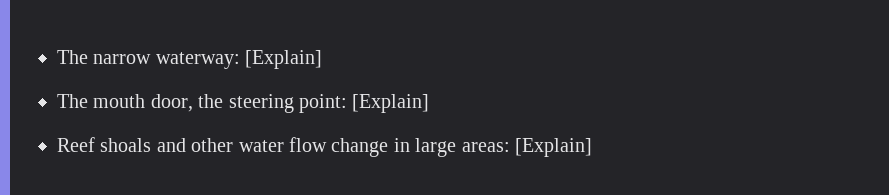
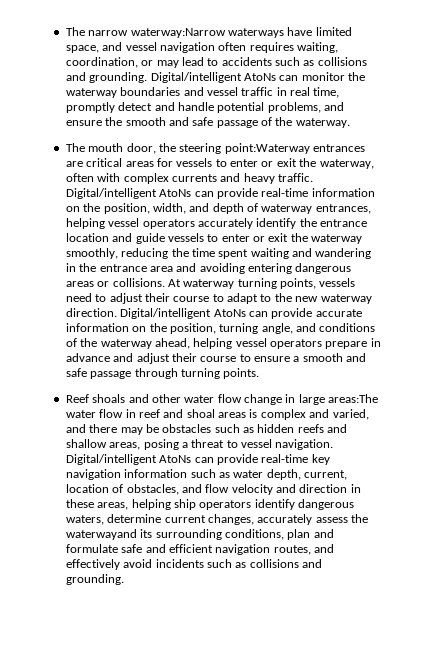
- The narrow waterway: [Explain]
+ The narrow waterway:Narrow waterways have limited space, and vessel navigation often requires waiting, coordination, or may lead to accidents such as collisions and grounding. Digital/intelligent AtoNs can monitor the waterway boundaries and vessel traffic in real time, promptly detect and handle potential problems, and ensure the smooth and safe passage of the waterway.
- The mouth door, the steering point: [Explain]
+ The mouth door, the steering point:Waterway entrances are critical areas for vessels to enter or exit the waterway, often with complex currents and heavy traffic. Digital/intelligent AtoNs can provide real-time information on the position, width, and depth of waterway entrances, helping vessel operators accurately identify the entrance location and guide vessels to enter or exit the waterway smoothly, reducing the time spent waiting and wandering in the entrance area and avoiding entering dangerous areas or collisions. At waterway turning points, vessels need to adjust their course to adapt to the new waterway direction. Digital/intelligent AtoNs can provide accurate information on the position, turning angle, and conditions of the waterway ahead, helping vessel operators prepare in advance and adjust their course to ensure a smooth and safe passage through turning points.
- Reef shoals and other water flow change in large areas: [Explain]
+ Reef shoals and other water flow change in large areas:The water flow in reef and shoal areas is complex and varied, and there may be obstacles such as hidden reefs and shallow areas, posing a threat to vessel navigation. Digital/intelligent AtoNs can provide real-time key navigation information such as water depth, current, location of obstacles, and flow velocity and direction in these areas, helping ship operators identify dangerous waters, determine current changes, accurately assess the waterwayand its surrounding conditions, plan and formulate safe and efficient navigation routes, and effectively avoid incidents such as collisions and grounding.

